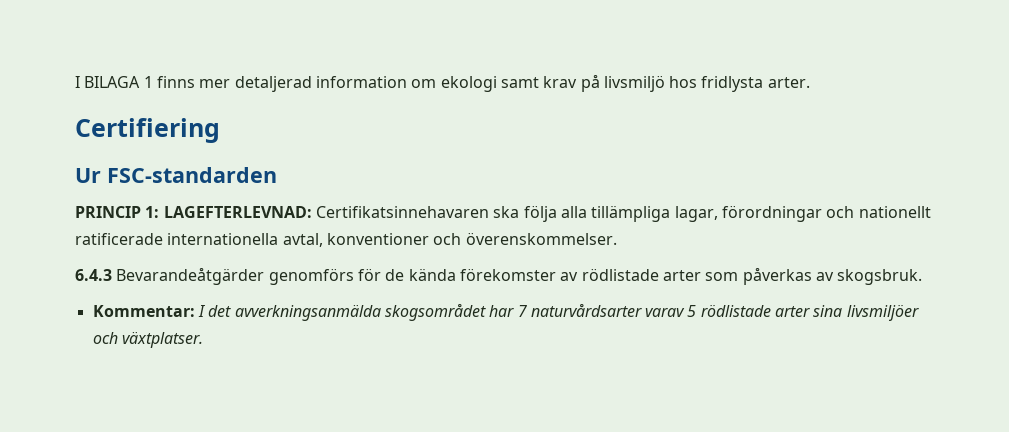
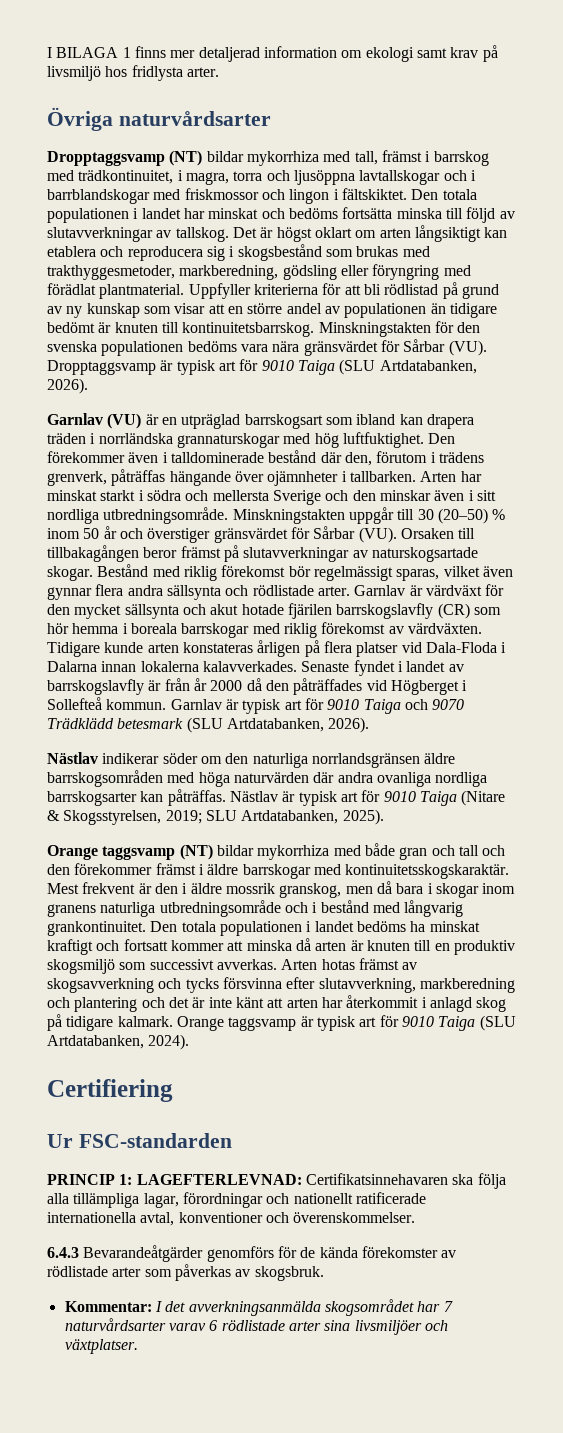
+ Övriga naturvårdsarter
+ Dropptaggsvamp (NT) bildar mykorrhiza med tall, främst i barrskog med trädkontinuitet, i magra, torra och ljusöppna lavtallskogar och i barrblandskogar med friskmossor och lingon i fältskiktet. Den totala populationen i landet har minskat och bedöms fortsätta minska till följd av slutavverkningar av tallskog. Det är högst oklart om arten långsiktigt kan etablera och reproducera sig i skogsbestånd som brukas med trakthyggesmetoder, markberedning, gödsling eller föryngring med förädlat plantmaterial. Uppfyller kriterierna för att bli rödlistad på grund av ny kunskap som visar att en större andel av populationen än tidigare bedömt är knuten till kontinuitetsbarrskog. Minskningstakten för den svenska populationen bedöms vara nära gränsvärdet för Sårbar (VU). Dropptaggsvamp är typisk art för 9010 Taiga (SLU Artdatabanken, 2026).
+ Garnlav (VU) är en utpräglad barrskogsart som ibland kan drapera träden i norrländska grannaturskogar med hög luftfuktighet. Den förekommer även i talldominerade bestånd där den, förutom i trädens grenverk, påträffas hängande över ojämnheter i tallbarken. Arten har minskat starkt i södra och mellersta Sverige och den minskar även i sitt nordliga utbredningsområde. Minskningstakten uppgår till 30 (20–50) % inom 50 år och överstiger gränsvärdet för Sårbar (VU). Orsaken till tillbakagången beror främst på slutavverkningar av naturskogsartade skogar. Bestånd med riklig förekomst bör regelmässigt sparas, vilket även gynnar flera andra sällsynta och rödlistade arter. Garnlav är värdväxt för den mycket sällsynta och akut hotade fjärilen barrskogslavfly (CR) som hör hemma i boreala barrskogar med riklig förekomst av värdväxten. Tidigare kunde arten konstateras årligen på flera platser vid Dala-Floda i Dalarna innan lokalerna kalavverkades. Senaste fyndet i landet av barrskogslavfly är från år 2000 då den påträffades vid Högberget i Sollefteå kommun. Garnlav är typisk art för 9010 Taiga och 9070 Trädklädd betesmark (SLU Artdatabanken, 2026).
+ Nästlav indikerar söder om den naturliga norrlandsgränsen äldre barrskogsområden med höga naturvärden där andra ovanliga nordliga barrskogsarter kan påträffas. Nästlav är typisk art för 9010 Taiga (Nitare & Skogsstyrelsen, 2019; SLU Artdatabanken, 2025).
+ Orange taggsvamp (NT) bildar mykorrhiza med både gran och tall och den förekommer främst i äldre barrskogar med kontinuitetsskogskaraktär. Mest frekvent är den i äldre mossrik granskog, men då bara i skogar inom granens naturliga utbredningsområde och i bestånd med långvarig grankontinuitet. Den totala populationen i landet bedöms ha minskat kraftigt och fortsatt kommer att minska då arten är knuten till en produktiv skogsmiljö som successivt avverkas. Arten hotas främst av skogsavverkning och tycks försvinna efter slutavverkning, markberedning och plantering och det är inte känt att arten har återkommit i anlagd skog på tidigare kalmark. Orange taggsvamp är typisk art för 9010 Taiga (SLU Artdatabanken, 2024).
- Kommentar: I det avverkningsanmälda skogsområdet har 7 naturvårdsarter varav 5 rödlistade arter sina livsmiljöer och växtplatser.
+ Kommentar: I det avverkningsanmälda skogsområdet har 7 naturvårdsarter varav 6 rödlistade arter sina livsmiljöer och växtplatser.

